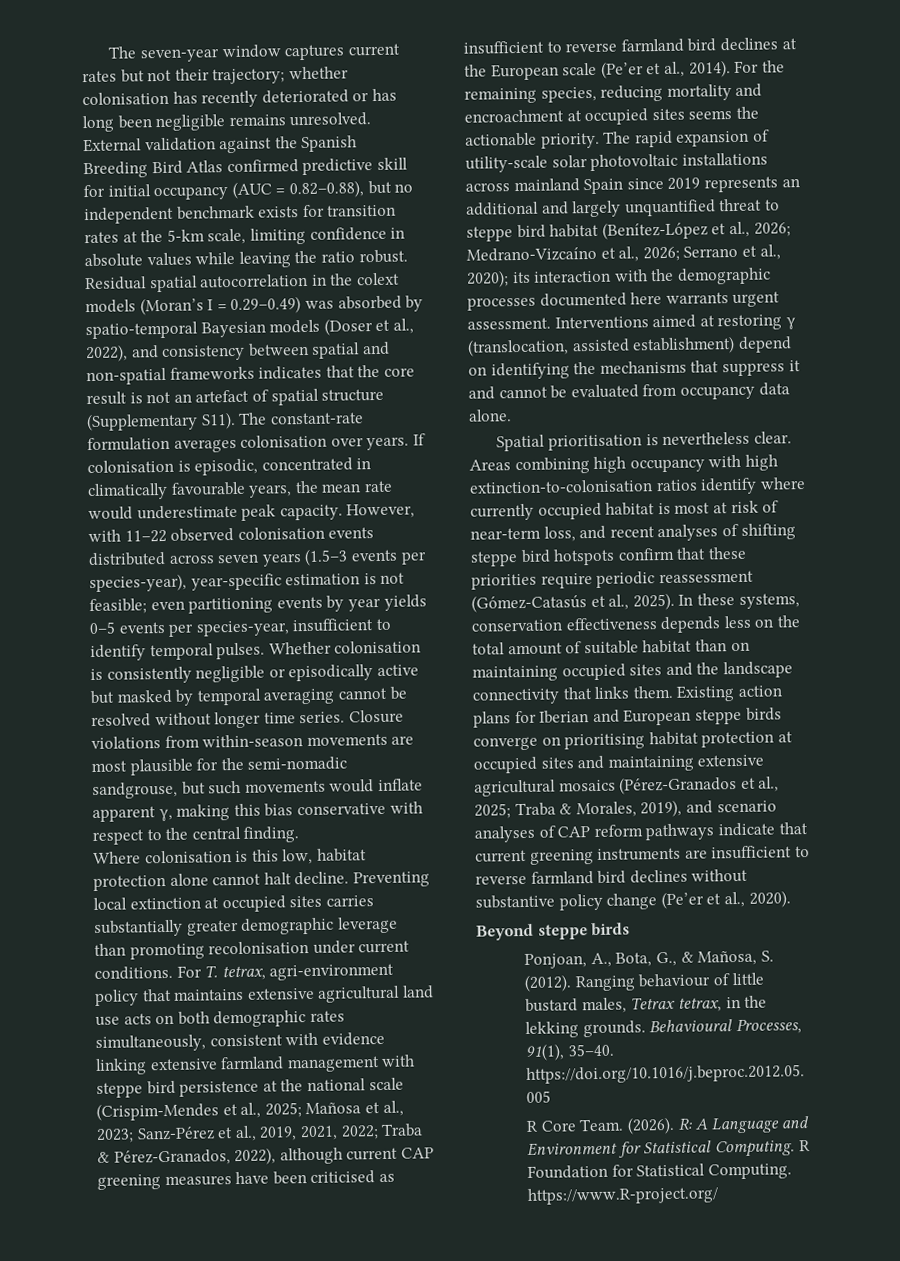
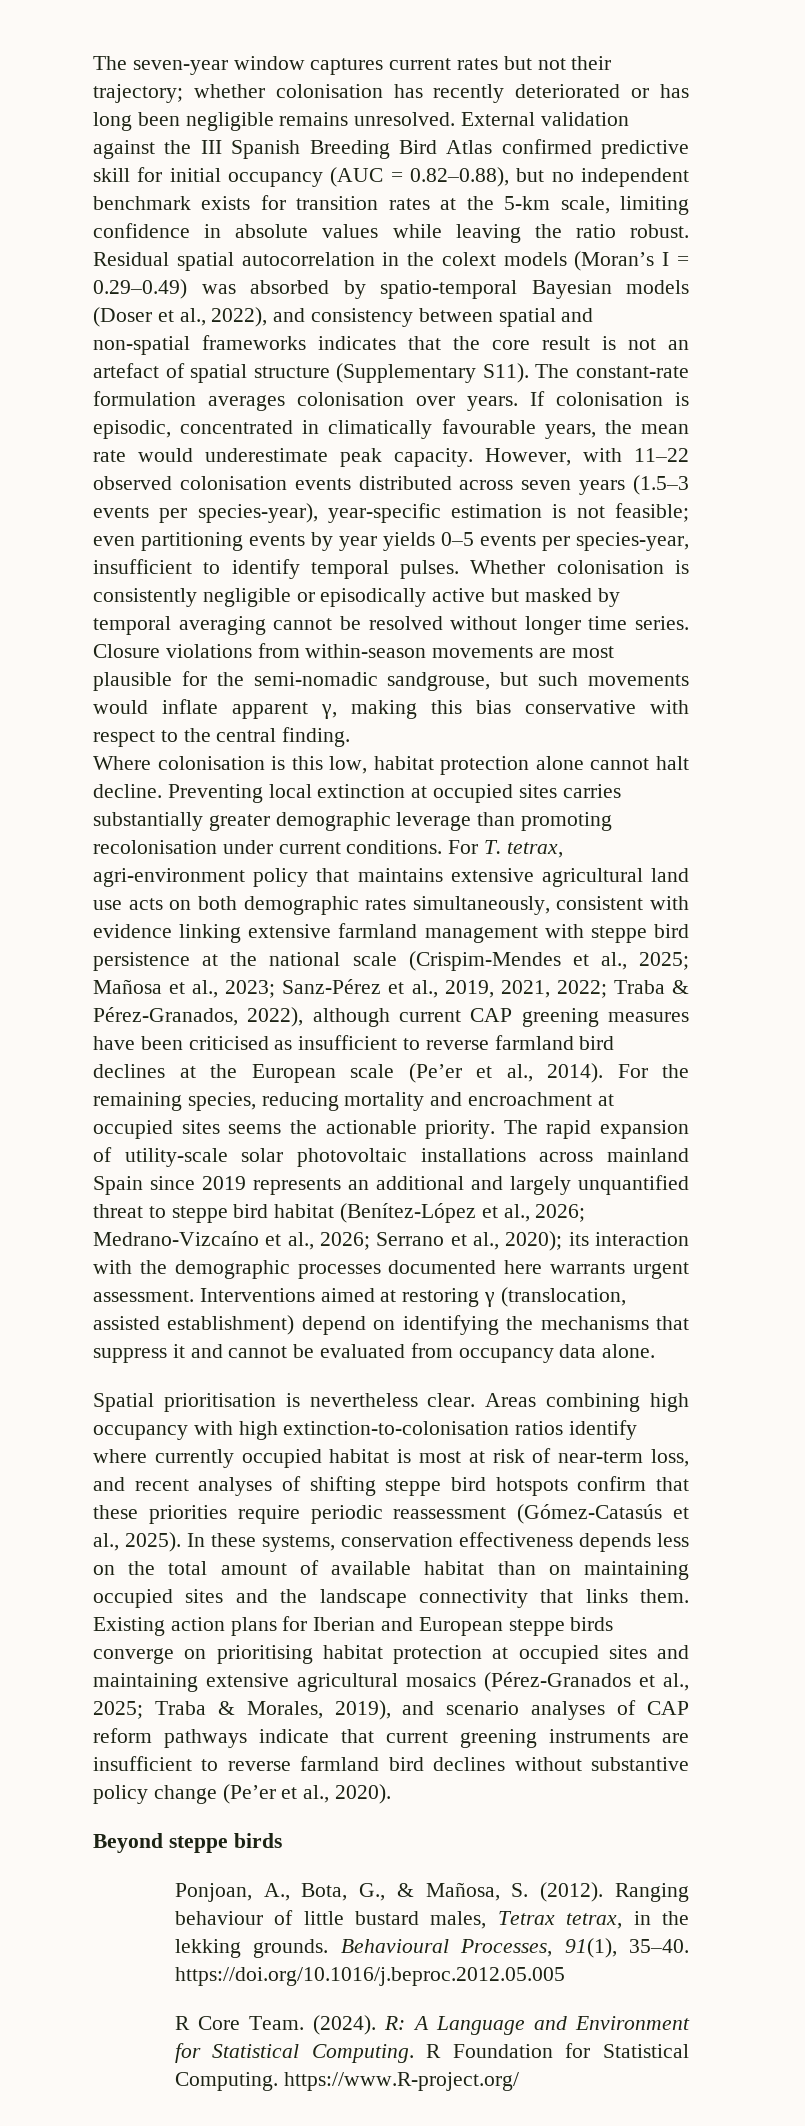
- External validation against the Spanish Breeding Bird Atlas confirmed predictive skill for initial occupancy (AUC = 0.82–0.88), but no independent benchmark exists for transition rates at the 5-km scale, limiting confidence in absolute values while leaving the ratio robust.
+ External validation against the III Spanish Breeding Bird Atlas confirmed predictive skill for initial occupancy (AUC = 0.82–0.88), but no independent benchmark exists for transition rates at the 5-km scale, limiting confidence in absolute values while leaving the ratio robust.
- In these systems, conservation effectiveness depends less on the total amount of suitable habitat than on maintaining occupied sites and the landscape connectivity that links them.
+ In these systems, conservation effectiveness depends less on the total amount of available habitat than on maintaining occupied sites and the landscape connectivity that links them.
- (2026).
+ (2024).

